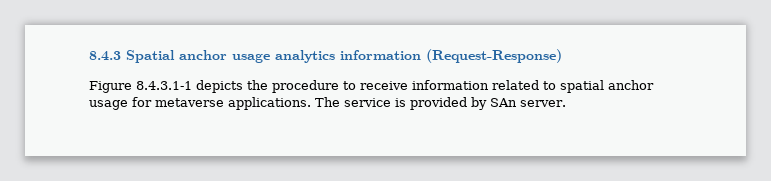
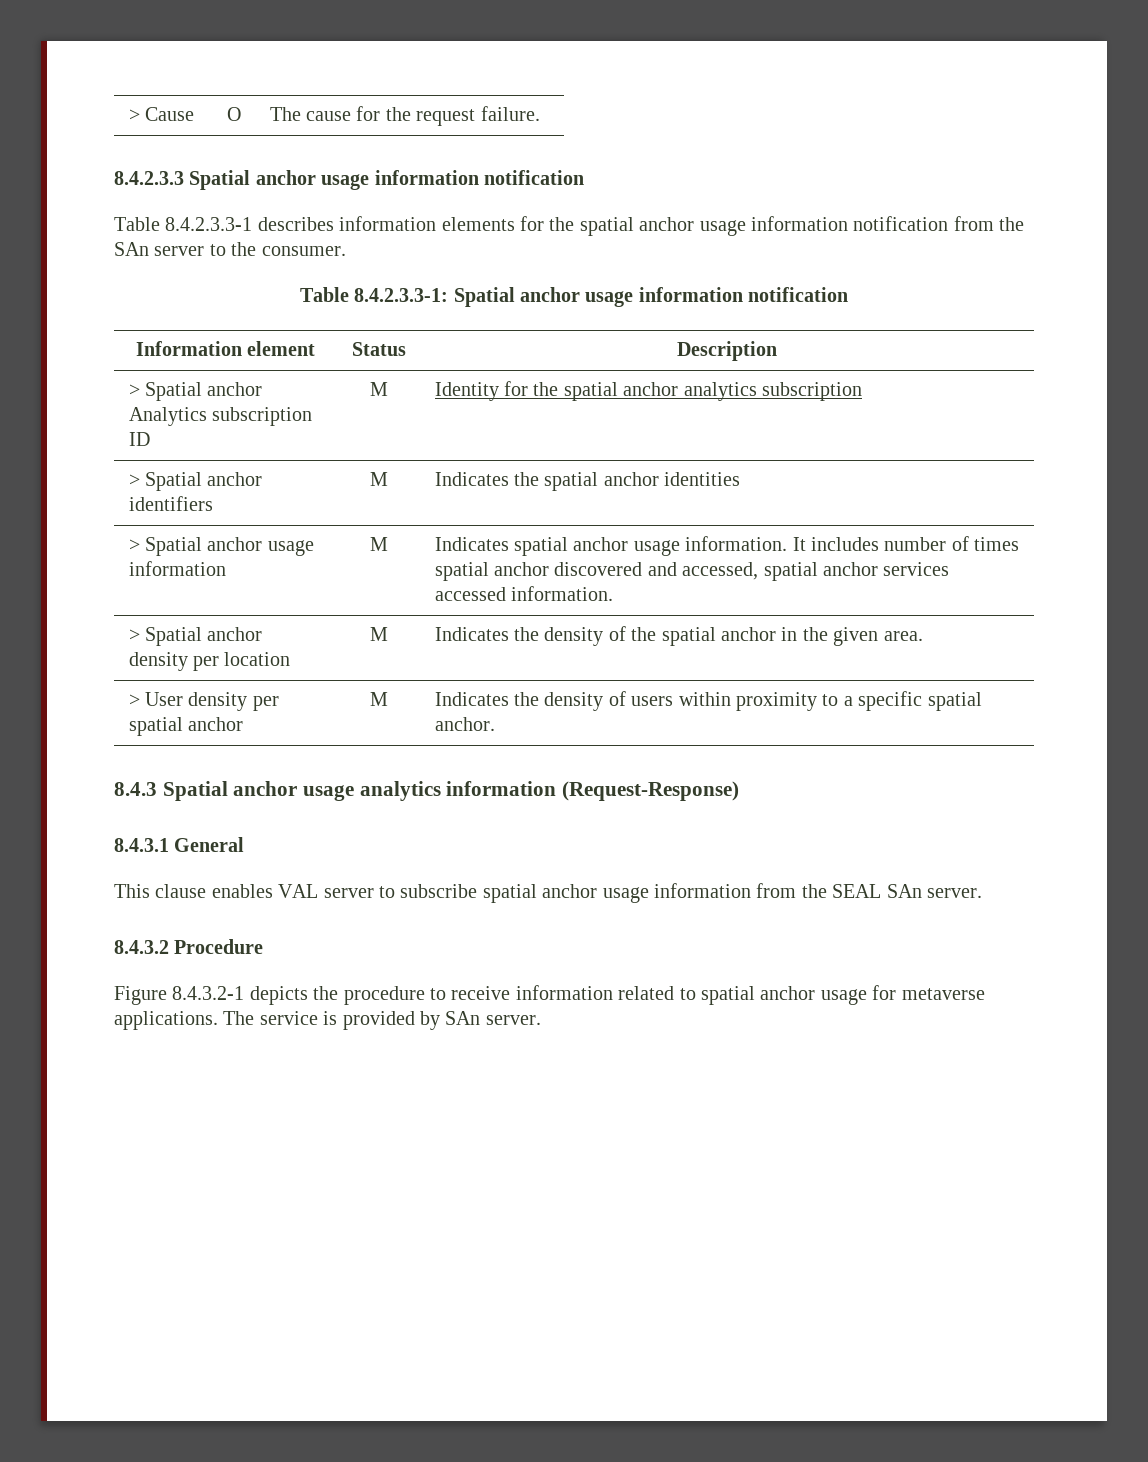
+ > Cause | O | The cause for the request failure.
+ 8.4.2.3.3 Spatial anchor usage information notification
+ Table 8.4.2.3.3-1 describes information elements for the spatial anchor usage information notification from the SAn server to the consumer.
+ Table 8.4.2.3.3-1: Spatial anchor usage information notification
+ Information element | Status | Description
+ > Spatial anchor Analytics subscription ID | M | Identity for the spatial anchor analytics subscription
+ > Spatial anchor identifiers | M | Indicates the spatial anchor identities
+ > Spatial anchor usage information | M | Indicates spatial anchor usage information. It includes number of times spatial anchor discovered and accessed, spatial anchor services accessed information.
+ > Spatial anchor density per location | M | Indicates the density of the spatial anchor in the given area.
+ > User density per spatial anchor | M | Indicates the density of users within proximity to a specific spatial anchor.
+ 8.4.3.1 General
+ This clause enables VAL server to subscribe spatial anchor usage information from the SEAL SAn server.
+ 8.4.3.2 Procedure
- Figure 8.4.3.1-1 depicts the procedure to receive information related to spatial anchor usage for metaverse applications.
+ Figure 8.4.3.2-1 depicts the procedure to receive information related to spatial anchor usage for metaverse applications.

